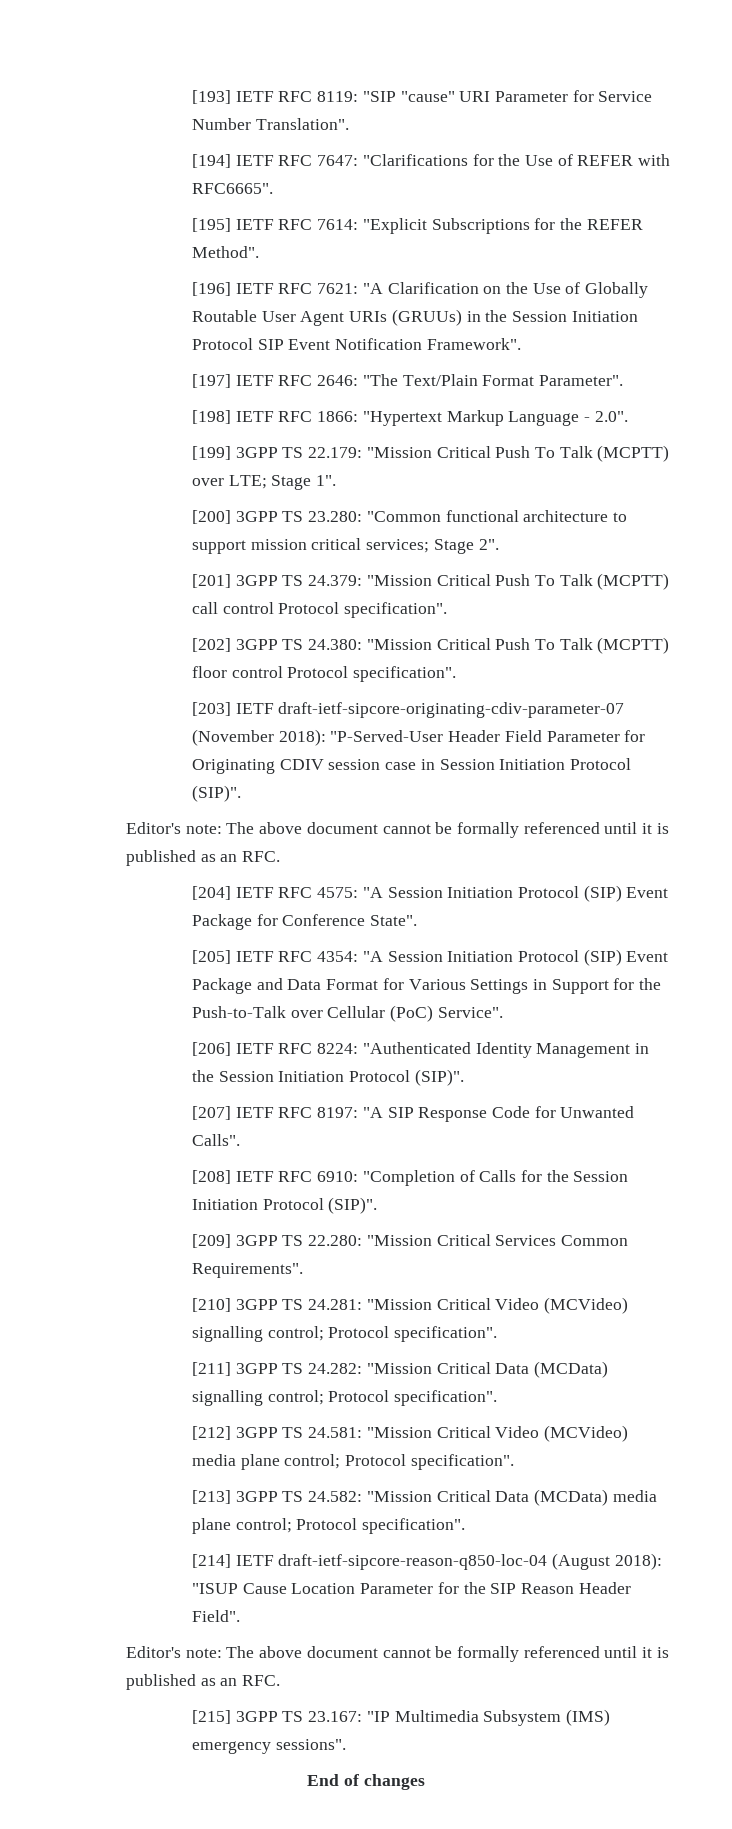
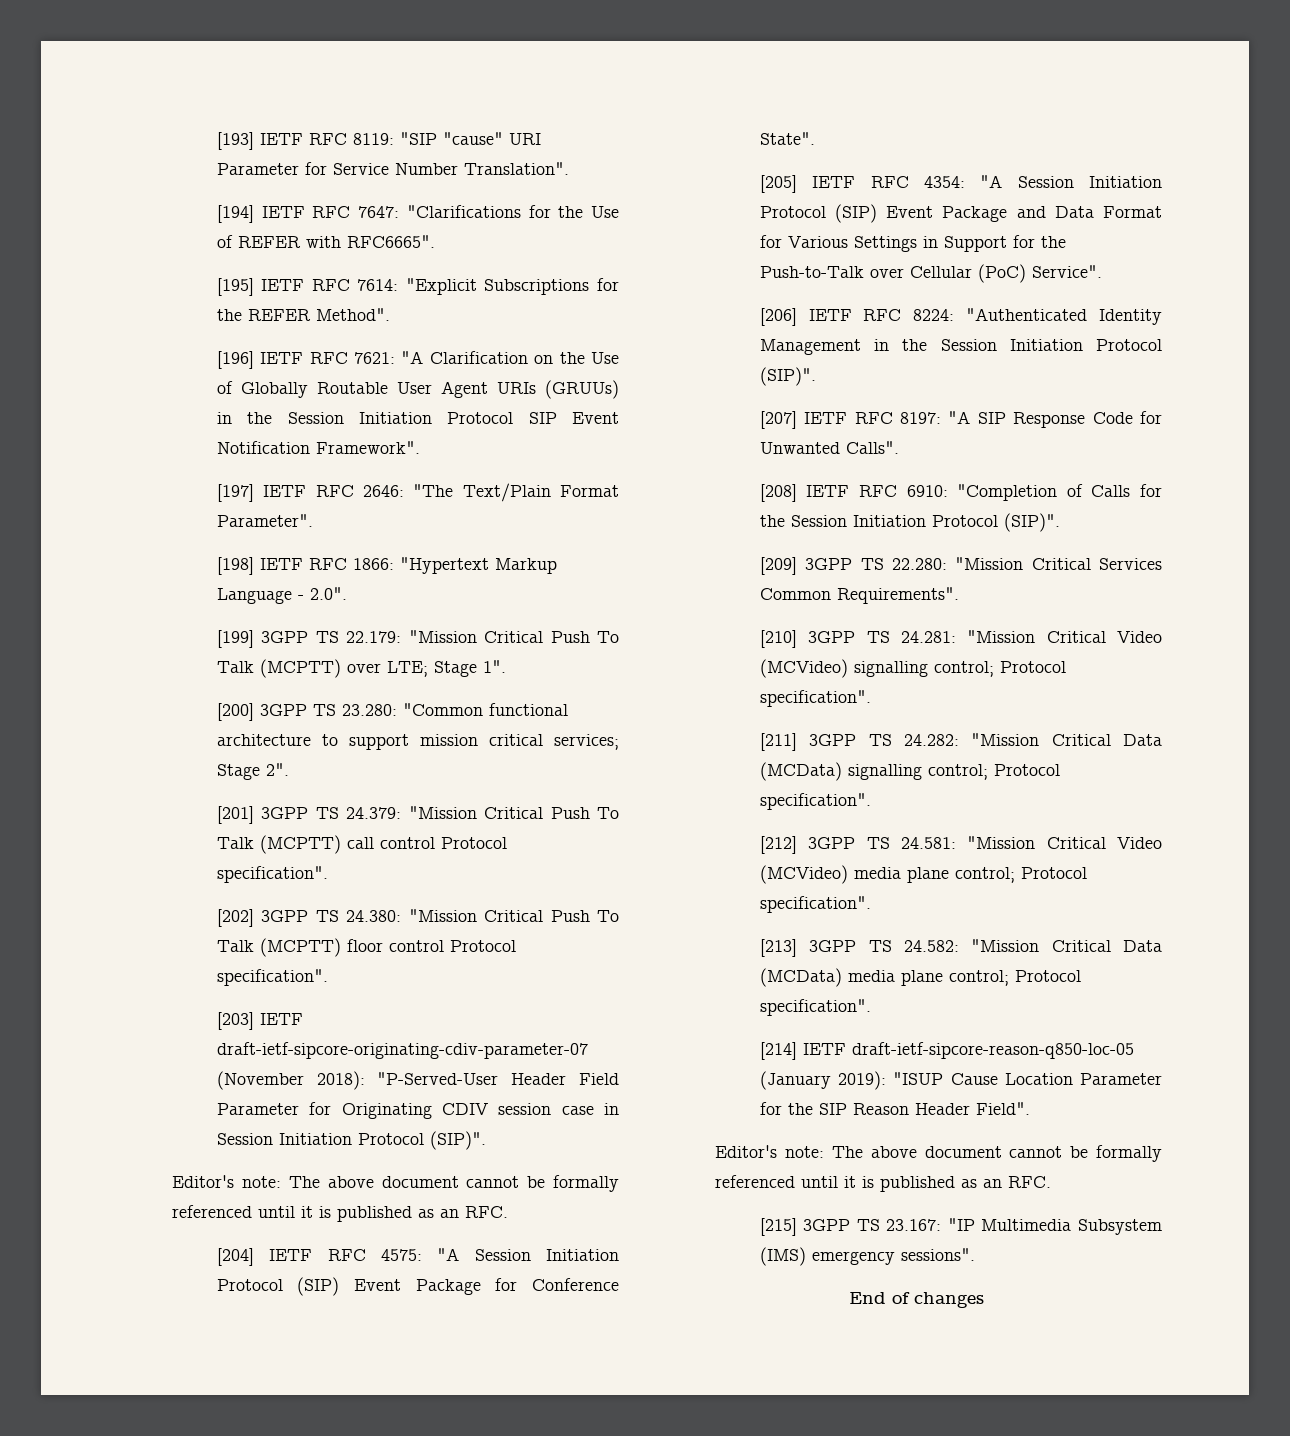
- [214] IETF draft-ietf-sipcore-reason-q850-loc-04 (August 2018): "ISUP Cause Location Parameter for the SIP Reason Header Field".
+ [214] IETF draft-ietf-sipcore-reason-q850-loc-05 (January 2019): "ISUP Cause Location Parameter for the SIP Reason Header Field".

